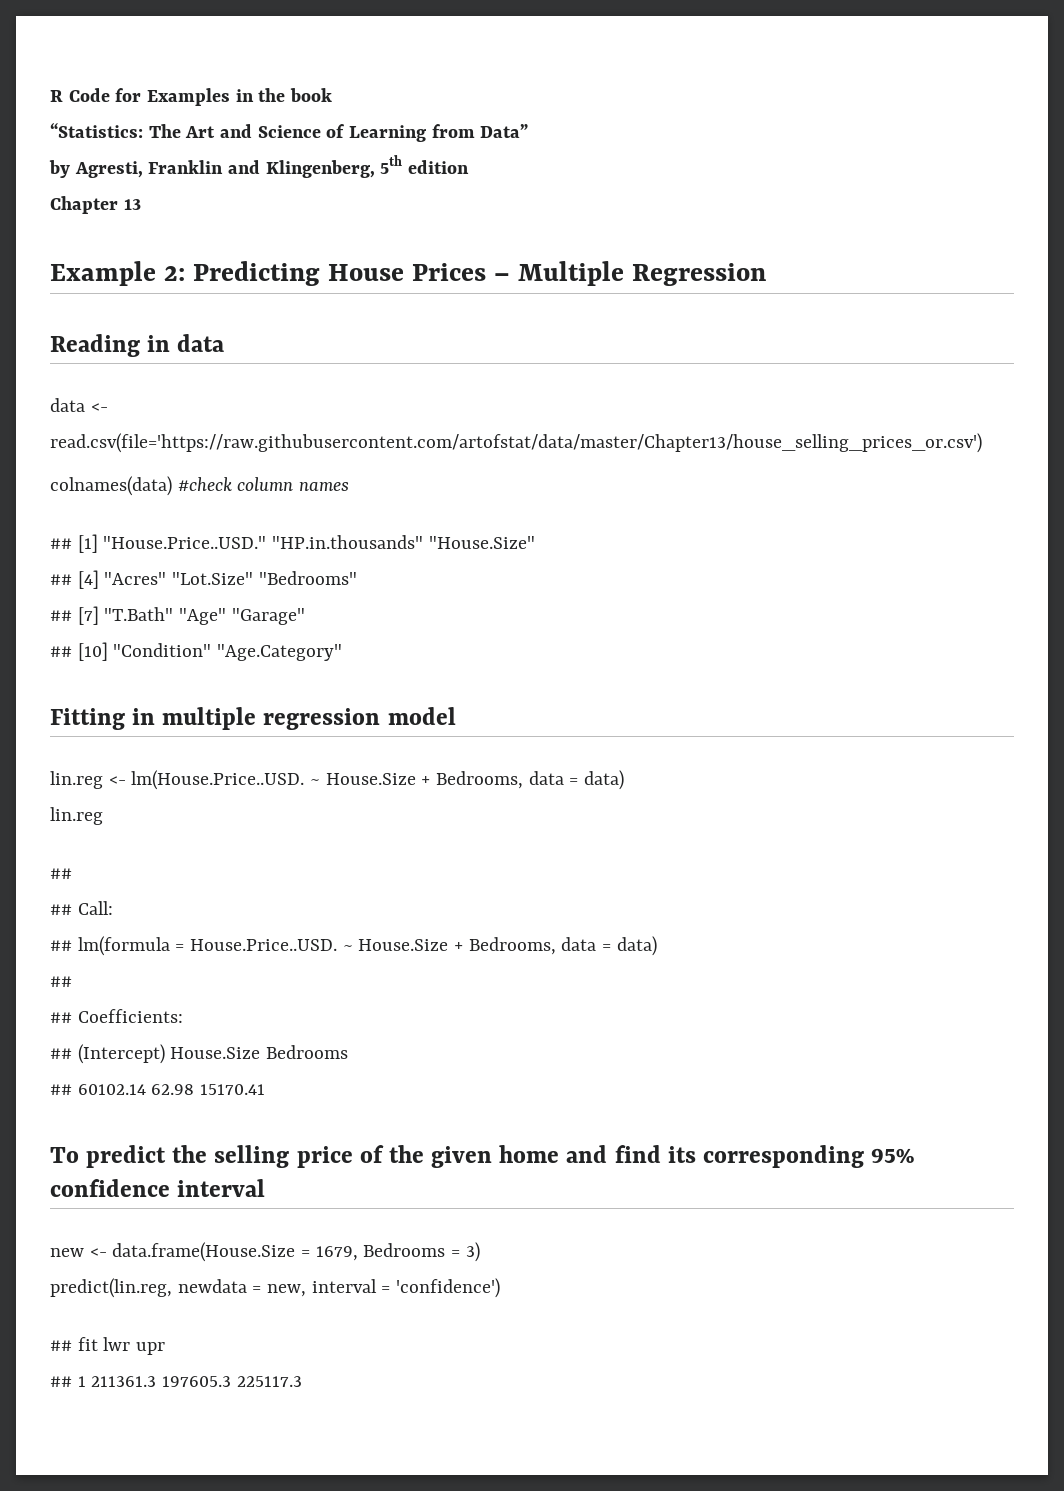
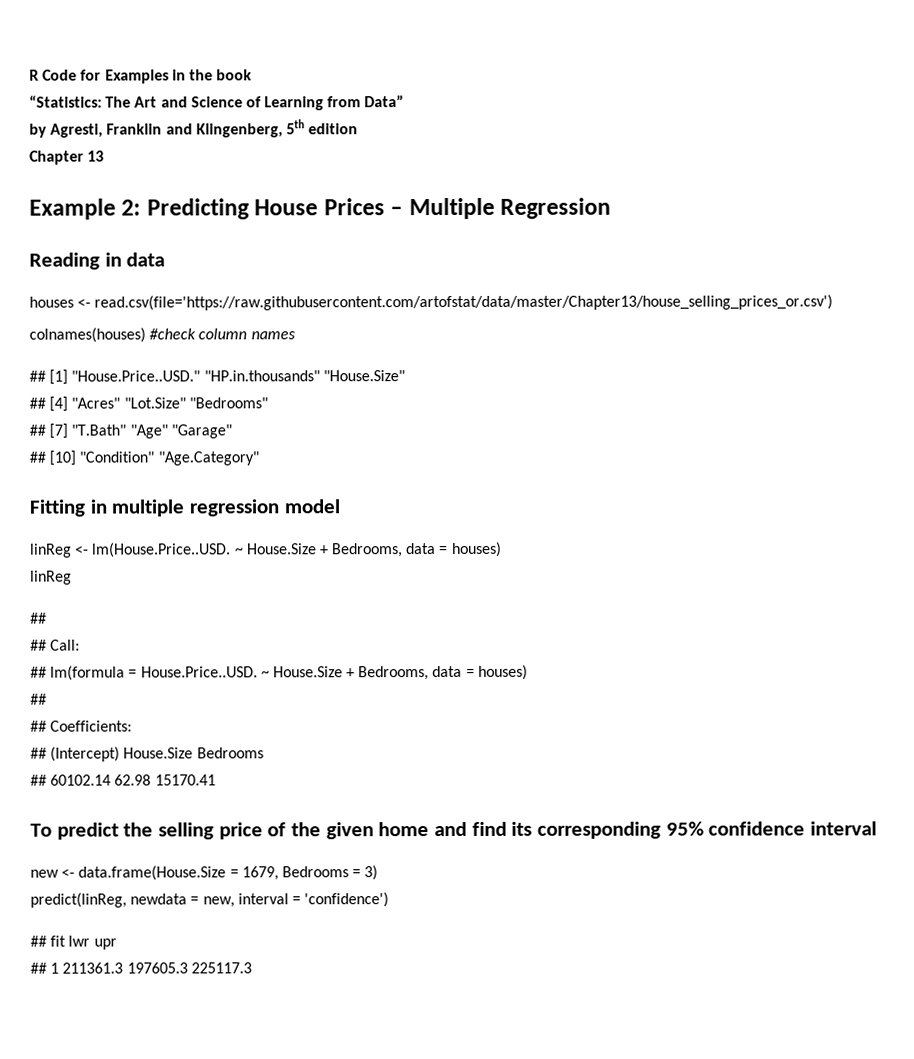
- data <- read.csv(file='https://raw.githubusercontent.com/artofstat/data/master/Chapter13/house_selling_prices_or.csv')
+ houses <- read.csv(file='https://raw.githubusercontent.com/artofstat/data/master/Chapter13/house_selling_prices_or.csv')
- colnames(data) #check column names
+ colnames(houses) #check column names
- lin.reg <- lm(House.Price..USD. ~ House.Size + Bedrooms, data = data)
- lin.reg
+ linReg <- lm(House.Price..USD. ~ House.Size + Bedrooms, data = houses)
+ linReg
- ## lm(formula = House.Price..USD. ~ House.Size + Bedrooms, data = data)
+ ## lm(formula = House.Price..USD. ~ House.Size + Bedrooms, data = houses)
- predict(lin.reg, newdata = new, interval = 'confidence')
+ predict(linReg, newdata = new, interval = 'confidence')

